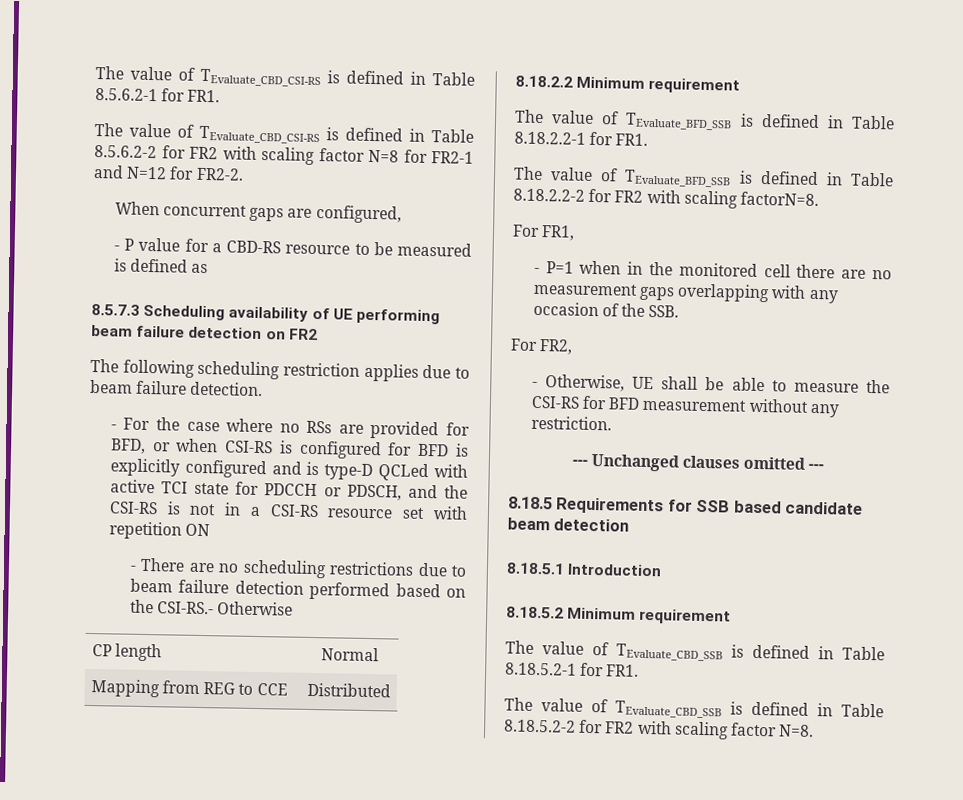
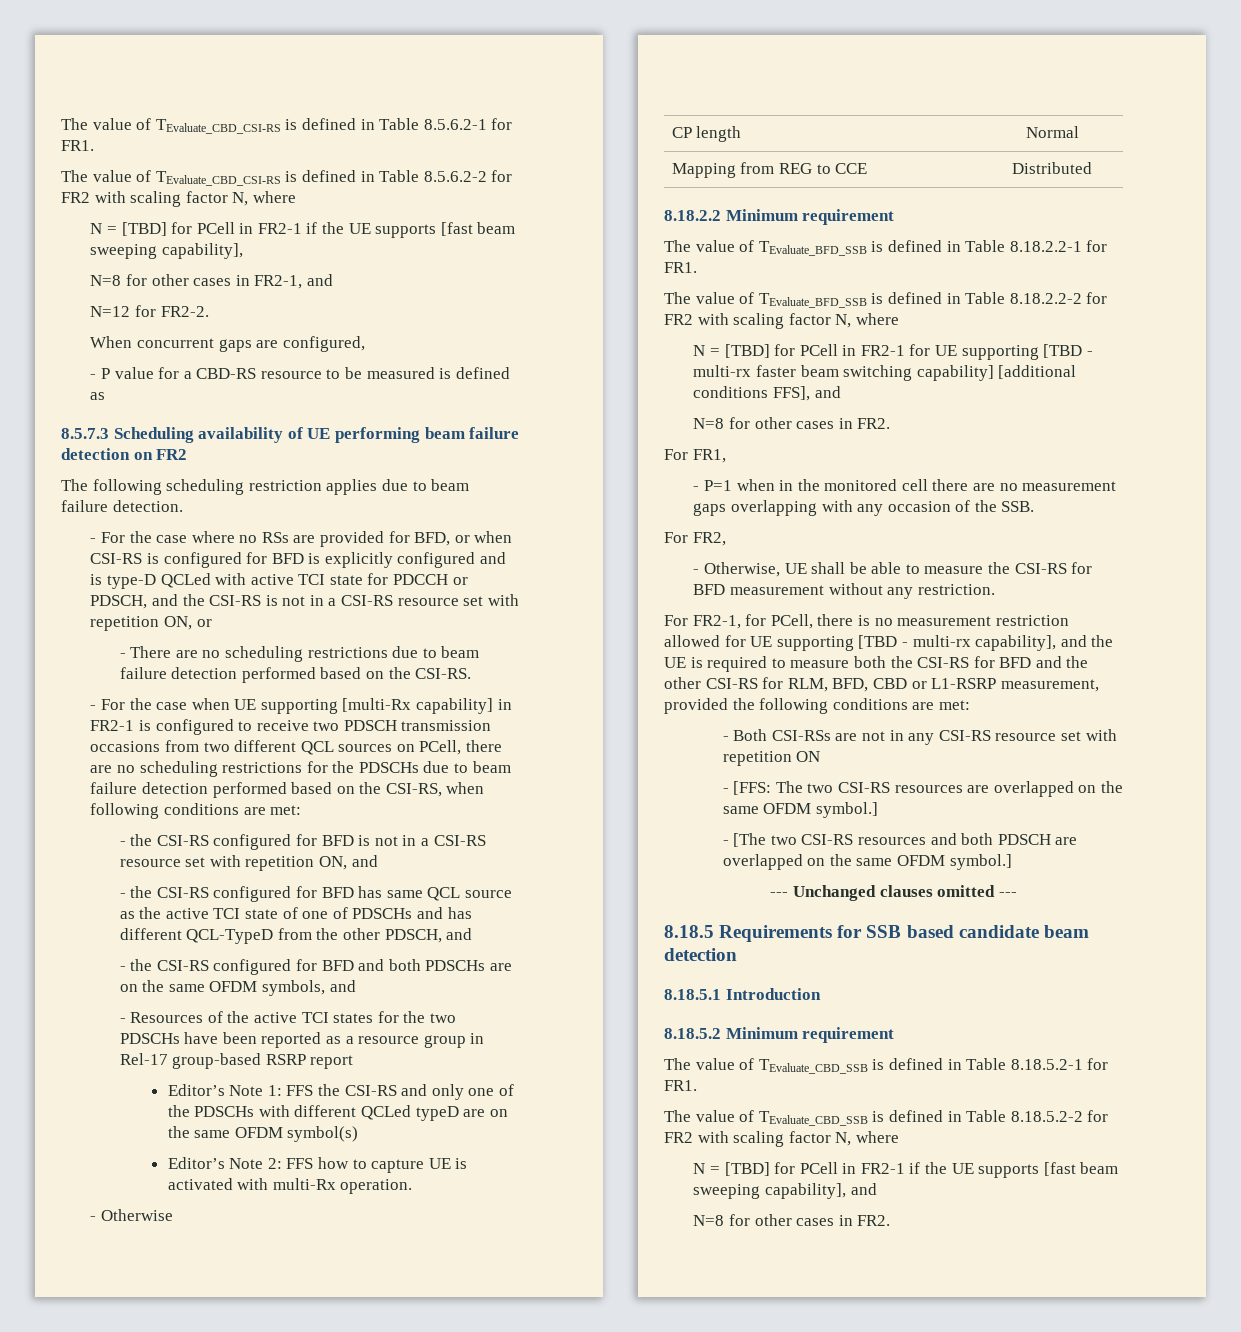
- The value of TEvaluate_CBD_CSI-RS is defined in Table 8.5.6.2-2 for FR2 with scaling factor N=8 for FR2-1 and N=12 for FR2-2.
+ The value of TEvaluate_CBD_CSI-RS is defined in Table 8.5.6.2-2 for FR2 with scaling factor N, where
+ N = [TBD] for PCell in FR2-1 if the UE supports [fast beam sweeping capability],
+ N=8 for other cases in FR2-1, and
+ N=12 for FR2-2.
- - For the case where no RSs are provided for BFD, or when CSI-RS is configured for BFD is explicitly configured and is type-D QCLed with active TCI state for PDCCH or PDSCH, and the CSI-RS is not in a CSI-RS resource set with repetition ON
+ - For the case where no RSs are provided for BFD, or when CSI-RS is configured for BFD is explicitly configured and is type-D QCLed with active TCI state for PDCCH or PDSCH, and the CSI-RS is not in a CSI-RS resource set with repetition ON, or
- - There are no scheduling restrictions due to beam failure detection performed based on the CSI-RS.- Otherwise
+ - There are no scheduling restrictions due to beam failure detection performed based on the CSI-RS.
+ - For the case when UE supporting [multi-Rx capability] in FR2-1 is configured to receive two PDSCH transmission occasions from two different QCL sources on PCell, there are no scheduling restrictions for the PDSCHs due to beam failure detection performed based on the CSI-RS, when following conditions are met:
+ - the CSI-RS configured for BFD is not in a CSI-RS resource set with repetition ON, and
+ - the CSI-RS configured for BFD has same QCL source as the active TCI state of one of PDSCHs and has different QCL-TypeD from the other PDSCH, and
+ - the CSI-RS configured for BFD and both PDSCHs are on the same OFDM symbols, and
+ - Resources of the active TCI states for the two PDSCHs have been reported as a resource group in Rel-17 group-based RSRP report
+ Editor’s Note 1: FFS the CSI-RS and only one of the PDSCHs with different QCLed typeD are on the same OFDM symbol(s)
+ Editor’s Note 2: FFS how to capture UE is activated with multi-Rx operation.
+ - Otherwise
- The value of TEvaluate_BFD_SSB is defined in Table 8.18.2.2-2 for FR2 with scaling factorN=8.
+ The value of TEvaluate_BFD_SSB is defined in Table 8.18.2.2-2 for FR2 with scaling factor N, where
+ N = [TBD] for PCell in FR2-1 for UE supporting [TBD - multi-rx faster beam switching capability] [additional conditions FFS], and
+ N=8 for other cases in FR2.
+ For FR2-1, for PCell, there is no measurement restriction allowed for UE supporting [TBD - multi-rx capability], and the UE is required to measure both the CSI-RS for BFD and the other CSI-RS for RLM, BFD, CBD or L1-RSRP measurement, provided the following conditions are met:
+ - Both CSI-RSs are not in any CSI-RS resource set with repetition ON
+ - [FFS: The two CSI-RS resources are overlapped on the same OFDM symbol.]
+ - [The two CSI-RS resources and both PDSCH are overlapped on the same OFDM symbol.]
- The value of TEvaluate_CBD_SSB is defined in Table 8.18.5.2-2 for FR2 with scaling factor N=8.
+ The value of TEvaluate_CBD_SSB is defined in Table 8.18.5.2-2 for FR2 with scaling factor N, where
+ N = [TBD] for PCell in FR2-1 if the UE supports [fast beam sweeping capability], and
+ N=8 for other cases in FR2.

